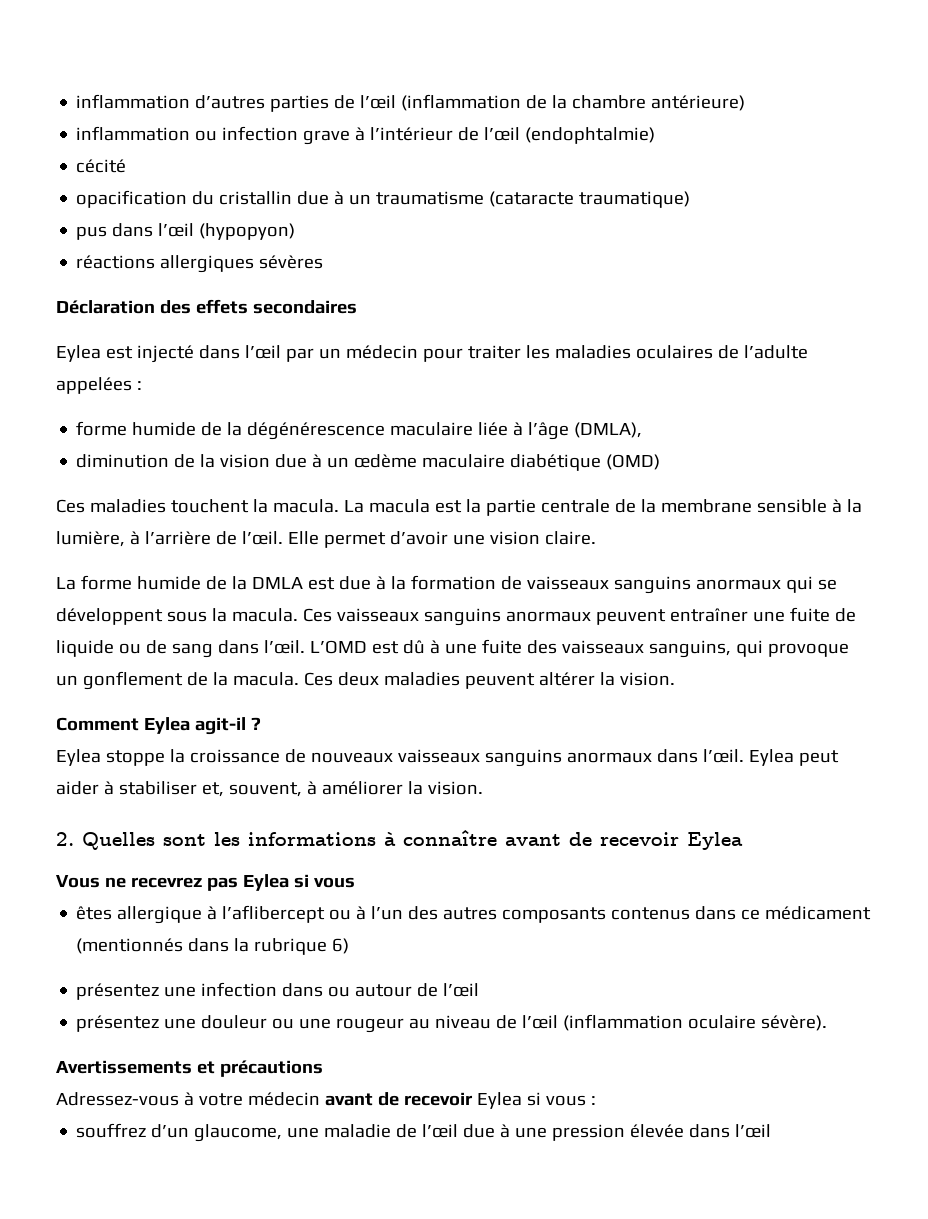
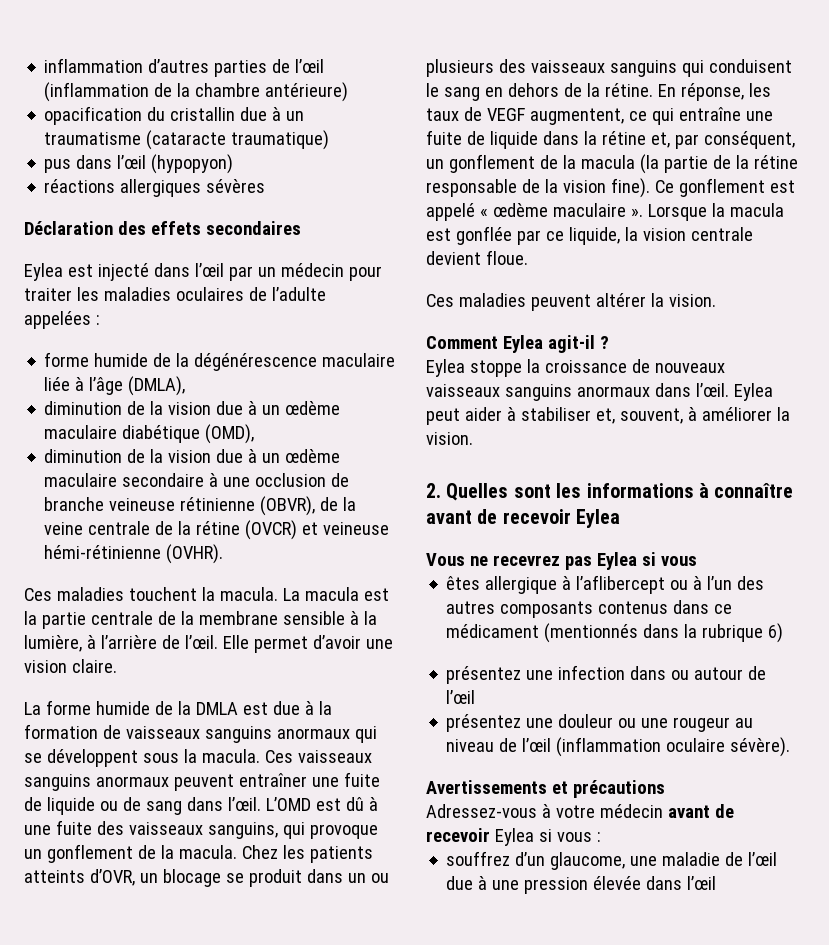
- inflammation ou infection grave à l’intérieur de l’œil (endophtalmie)
- cécité
- diminution de la vision due à un œdème maculaire diabétique (OMD)
+ diminution de la vision due à un œdème maculaire diabétique (OMD),
+ diminution de la vision due à un œdème maculaire secondaire à une occlusion de branche veineuse rétinienne (OBVR), de la veine centrale de la rétine (OVCR) et veineuse hémi-rétinienne (OVHR).
- Ces deux maladies peuvent altérer la vision.
+ Chez les patients atteints d’OVR, un blocage se produit dans un ou plusieurs des vaisseaux sanguins qui conduisent le sang en dehors de la rétine. En réponse, les taux de VEGF augmentent, ce qui entraîne une fuite de liquide dans la rétine et, par conséquent, un gonflement de la macula (la partie de la rétine responsable de la vision fine). Ce gonflement est appelé « œdème maculaire ». Lorsque la macula est gonflée par ce liquide, la vision centrale devient floue.
+ Ces maladies peuvent altérer la vision.

